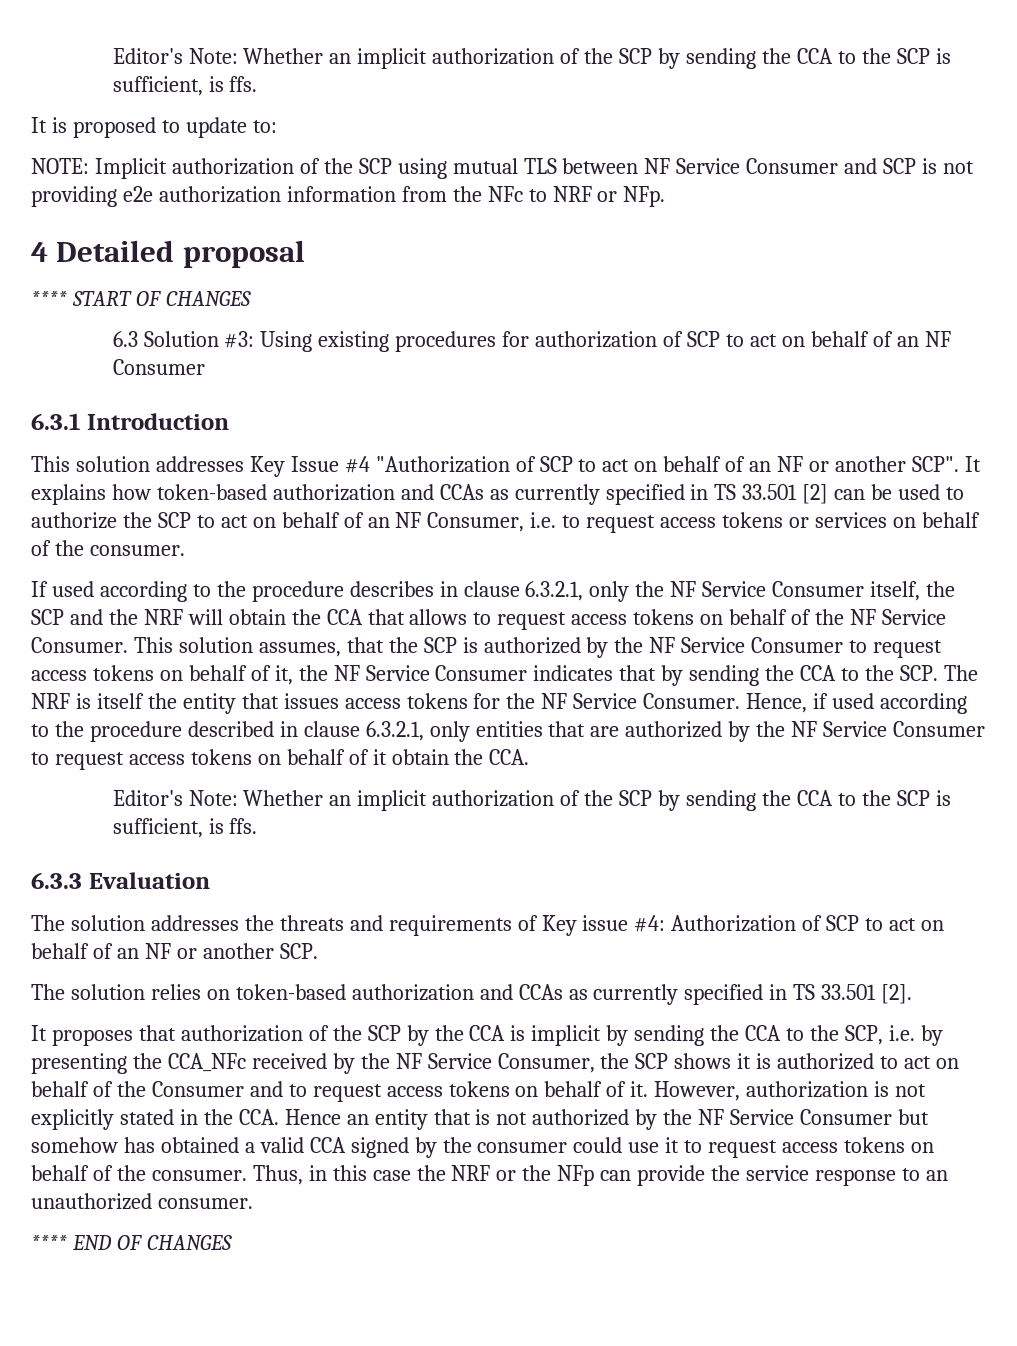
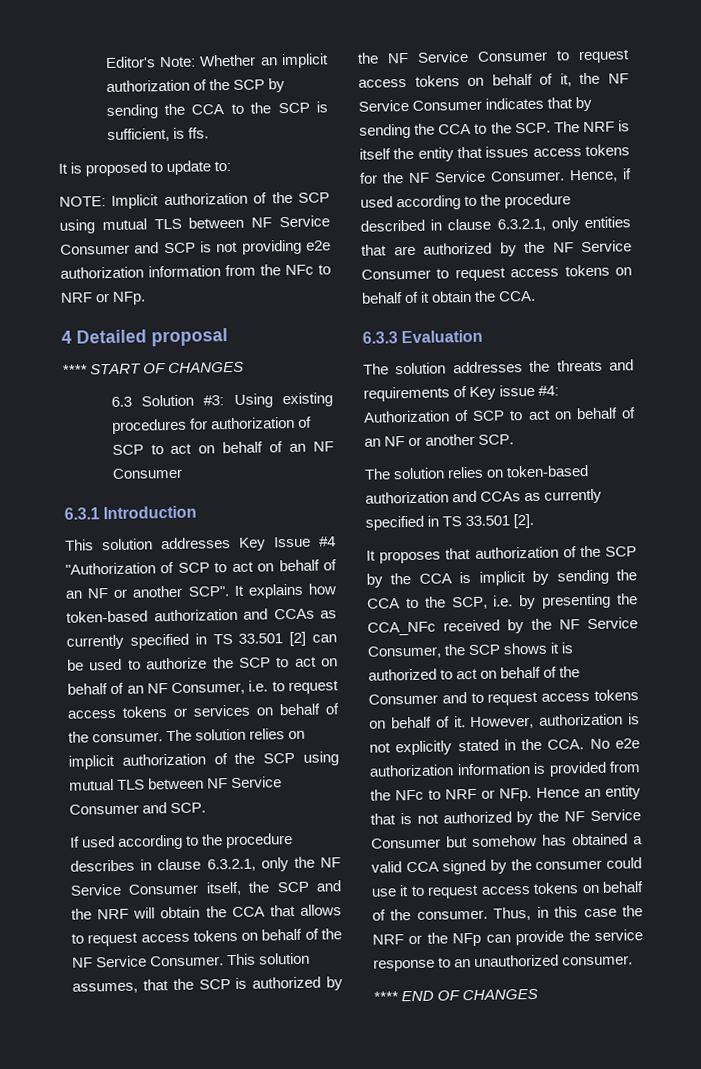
+ The solution relies on implicit authorization of the SCP using mutual TLS between NF Service Consumer and SCP.
  Hence, if used according to the procedure described in clause 6.3.2.1, only entities that are authorized by the NF Service Consumer to request access tokens on behalf of it obtain the CCA.
- Editor's Note: Whether an implicit authorization of the SCP by sending the CCA to the SCP is sufficient, is ffs.
- However, authorization is not explicitly stated in the CCA. Hence an entity that is not authorized by the NF Service Consumer but somehow has obtained a valid CCA signed by the consumer could use it to request access tokens on behalf of the consumer.
+ However, authorization is not explicitly stated in the CCA. No e2e authorization information is provided from the NFc to NRF or NFp. Hence an entity that is not authorized by the NF Service Consumer but somehow has obtained a valid CCA signed by the consumer could use it to request access tokens on behalf of the consumer.

